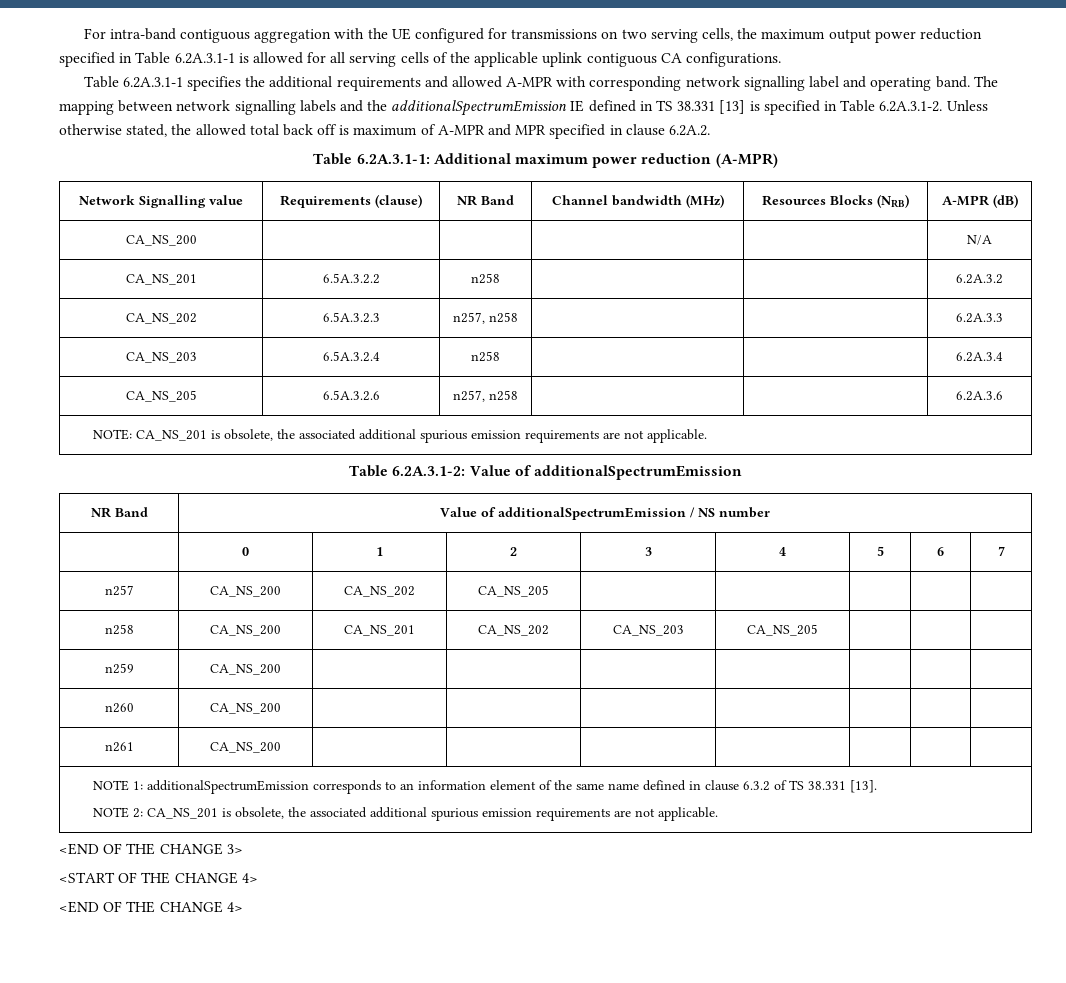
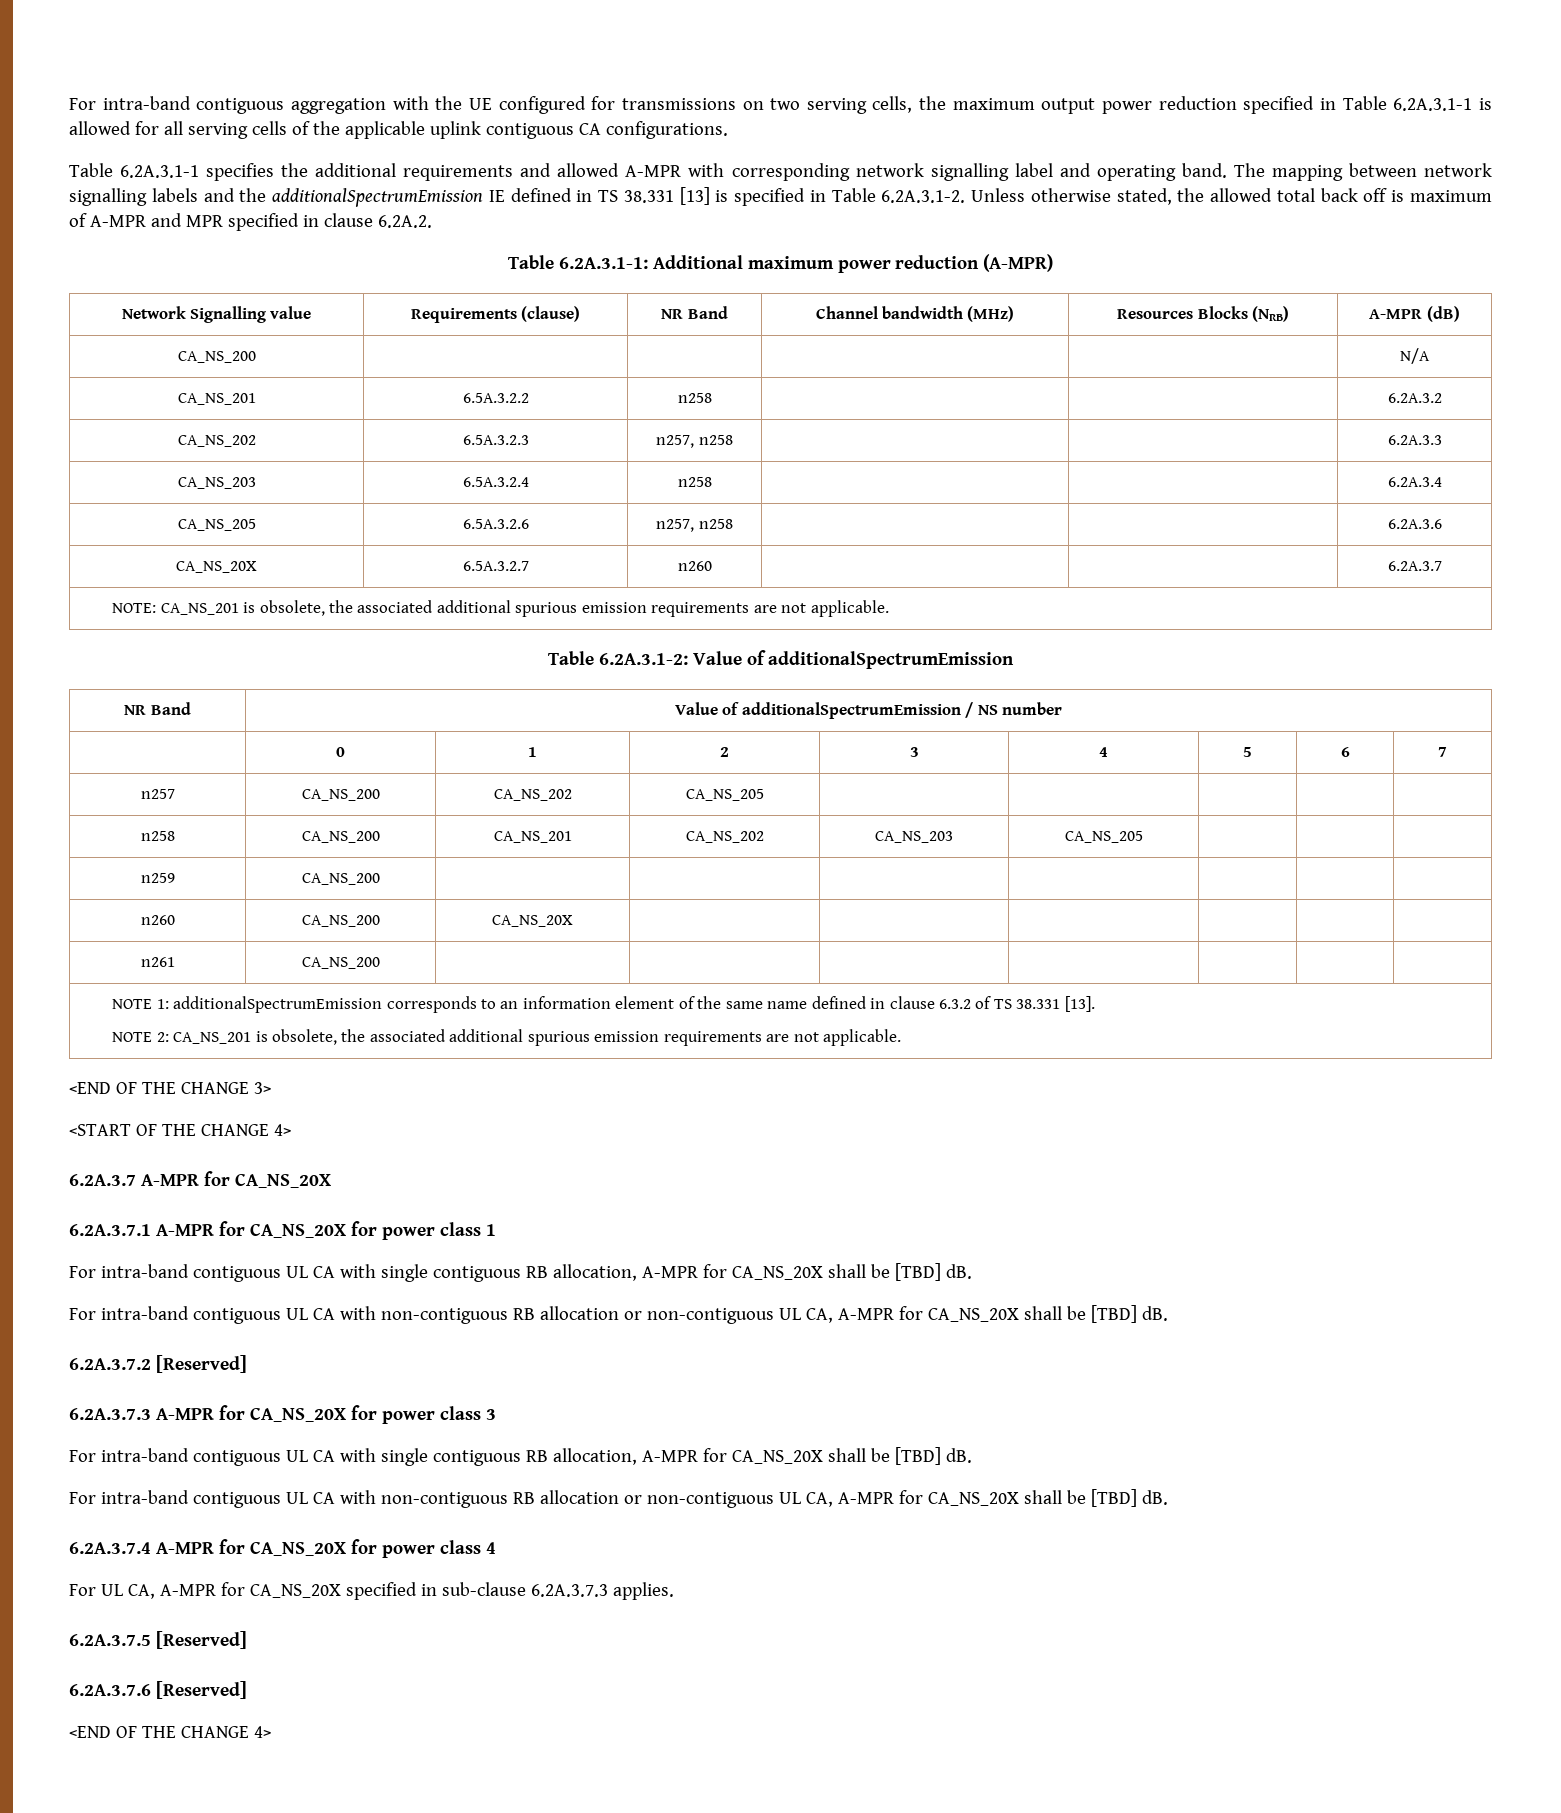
+ CA_NS_20X | 6.5A.3.2.7 | n260 | | | 6.2A.3.7
- n260 | CA_NS_200 | | | | | | |
+ n260 | CA_NS_200 | CA_NS_20X | | | | | |
+ 6.2A.3.7 A-MPR for CA_NS_20X
+ 6.2A.3.7.1 A-MPR for CA_NS_20X for power class 1
+ For intra-band contiguous UL CA with single contiguous RB allocation, A-MPR for CA_NS_20X shall be [TBD] dB.
+ For intra-band contiguous UL CA with non-contiguous RB allocation or non-contiguous UL CA, A-MPR for CA_NS_20X shall be [TBD] dB.
+ 6.2A.3.7.2 [Reserved]
+ 6.2A.3.7.3 A-MPR for CA_NS_20X for power class 3
+ For intra-band contiguous UL CA with single contiguous RB allocation, A-MPR for CA_NS_20X shall be [TBD] dB.
+ For intra-band contiguous UL CA with non-contiguous RB allocation or non-contiguous UL CA, A-MPR for CA_NS_20X shall be [TBD] dB.
+ 6.2A.3.7.4 A-MPR for CA_NS_20X for power class 4
+ For UL CA, A-MPR for CA_NS_20X specified in sub-clause 6.2A.3.7.3 applies.
+ 6.2A.3.7.5 [Reserved]
+ 6.2A.3.7.6 [Reserved]

